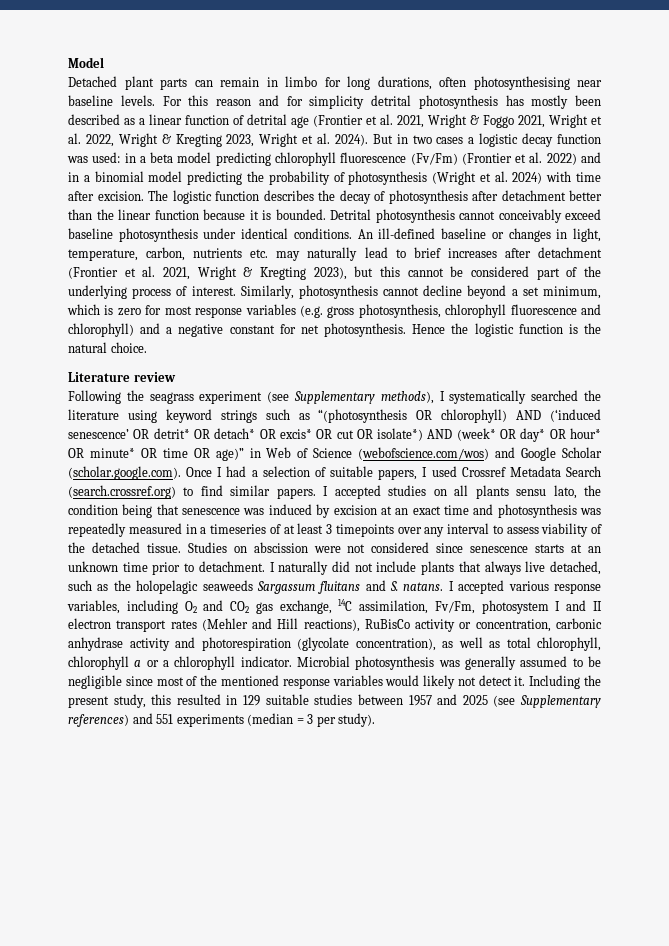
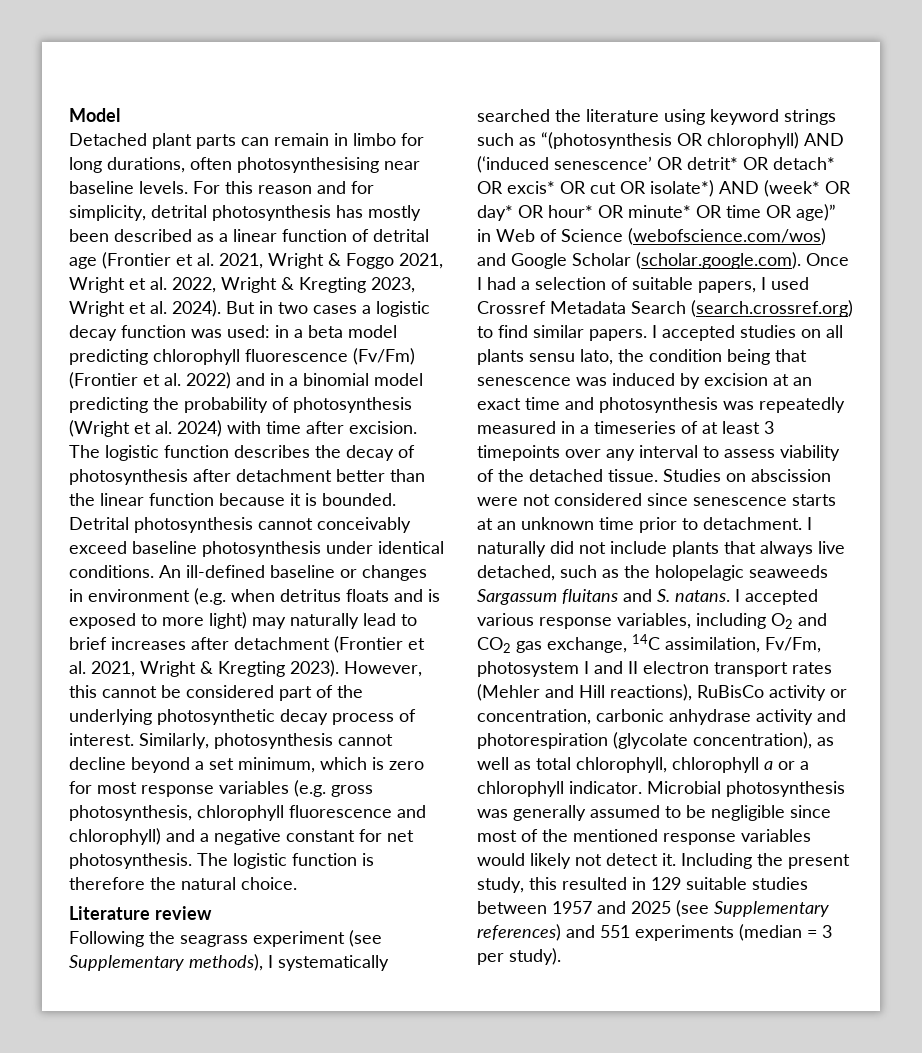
- For this reason and for simplicity detrital photosynthesis has mostly been described as a linear function of detrital age (Frontier et al. 2021, Wright & Foggo 2021, Wright et al. 2022, Wright & Kregting 2023, Wright et al. 2024).
+ For this reason and for simplicity, detrital photosynthesis has mostly been described as a linear function of detrital age (Frontier et al. 2021, Wright & Foggo 2021, Wright et al. 2022, Wright & Kregting 2023, Wright et al. 2024).
- An ill-defined baseline or changes in light, temperature, carbon, nutrients etc. may naturally lead to brief increases after detachment (Frontier et al. 2021, Wright & Kregting 2023), but this cannot be considered part of the underlying process of interest.
+ An ill-defined baseline or changes in environment (e.g. when detritus floats and is exposed to more light) may naturally lead to brief increases after detachment (Frontier et al. 2021, Wright & Kregting 2023). However, this cannot be considered part of the underlying photosynthetic decay process of interest.
- Hence the logistic function is the natural choice.
+ The logistic function is therefore the natural choice.

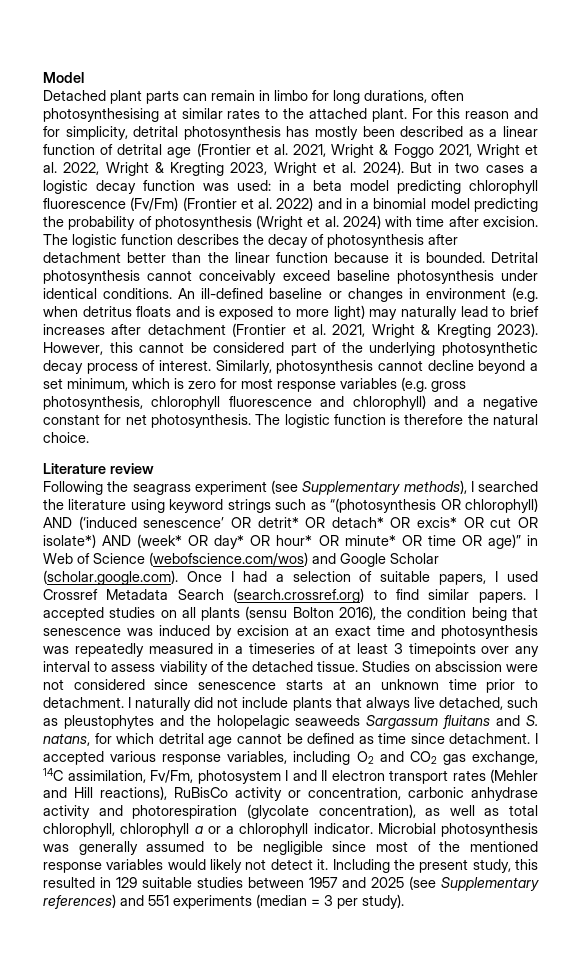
- Detached plant parts can remain in limbo for long durations, often photosynthesising near baseline levels.
+ Detached plant parts can remain in limbo for long durations, often photosynthesising at similar rates to the attached plant.
- Following the seagrass experiment (see Supplementary methods), I systematically searched the literature using keyword strings such as “(photosynthesis OR chlorophyll) AND (‘induced senescence’ OR detrit* OR detach* OR excis* OR cut OR isolate*) AND (week* OR day* OR hour* OR minute* OR time OR age)” in Web of Science (webofscience.com/wos) and Google Scholar (scholar.google.com). Once I had a selection of suitable papers, I used Crossref Metadata Search (search.crossref.org) to find similar papers.
+ Following the seagrass experiment (see Supplementary methods), I searched the literature using keyword strings such as “(photosynthesis OR chlorophyll) AND (‘induced senescence’ OR detrit* OR detach* OR excis* OR cut OR isolate*) AND (week* OR day* OR hour* OR minute* OR time OR age)” in Web of Science (webofscience.com/wos) and Google Scholar (scholar.google.com). Once I had a selection of suitable papers, I used Crossref Metadata Search (search.crossref.org) to find similar papers.
- I accepted studies on all plants sensu lato, the condition being that senescence was induced by excision at an exact time and photosynthesis was repeatedly measured in a timeseries of at least 3 timepoints over any interval to assess viability of the detached tissue.
+ I accepted studies on all plants (sensu Bolton 2016), the condition being that senescence was induced by excision at an exact time and photosynthesis was repeatedly measured in a timeseries of at least 3 timepoints over any interval to assess viability of the detached tissue.
- I naturally did not include plants that always live detached, such as the holopelagic seaweeds Sargassum fluitans and S. natans.
+ I naturally did not include plants that always live detached, such as pleustophytes and the holopelagic seaweeds Sargassum fluitans and S. natans, for which detrital age cannot be defined as time since detachment.

